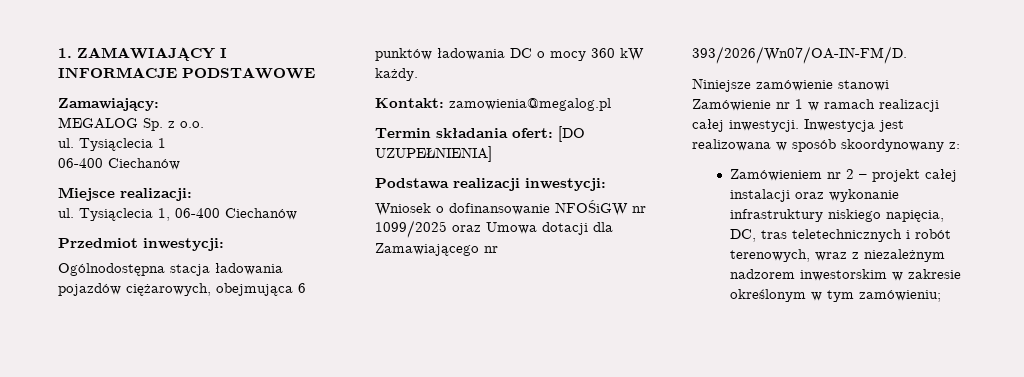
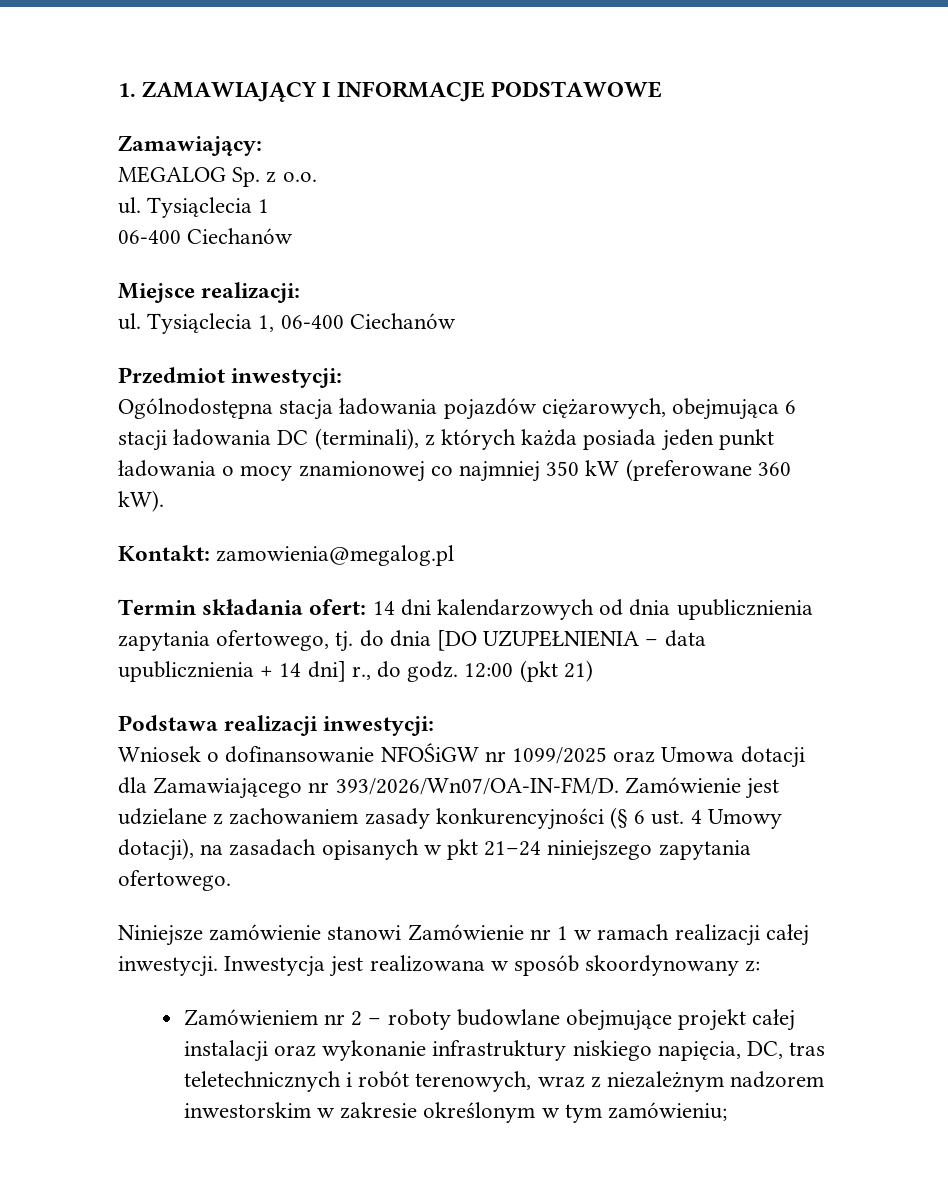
- Ogólnodostępna stacja ładowania pojazdów ciężarowych, obejmująca 6 punktów ładowania DC o mocy 360 kW każdy.
+ Ogólnodostępna stacja ładowania pojazdów ciężarowych, obejmująca 6 stacji ładowania DC (terminali), z których każda posiada jeden punkt ładowania o mocy znamionowej co najmniej 350 kW (preferowane 360 kW).
- Termin składania ofert: [DO UZUPEŁNIENIA]
+ Termin składania ofert: 14 dni kalendarzowych od dnia upublicznienia zapytania ofertowego, tj. do dnia [DO UZUPEŁNIENIA – data upublicznienia + 14 dni] r., do godz. 12:00 (pkt 21)
+ Zamówienie jest udzielane z zachowaniem zasady konkurencyjności (§ 6 ust. 4 Umowy dotacji), na zasadach opisanych w pkt 21–24 niniejszego zapytania ofertowego.
- Zamówieniem nr 2 – projekt całej instalacji oraz wykonanie infrastruktury niskiego napięcia, DC, tras teletechnicznych i robót terenowych, wraz z niezależnym nadzorem inwestorskim w zakresie określonym w tym zamówieniu;
+ Zamówieniem nr 2 – roboty budowlane obejmujące projekt całej instalacji oraz wykonanie infrastruktury niskiego napięcia, DC, tras teletechnicznych i robót terenowych, wraz z niezależnym nadzorem inwestorskim w zakresie określonym w tym zamówieniu;

